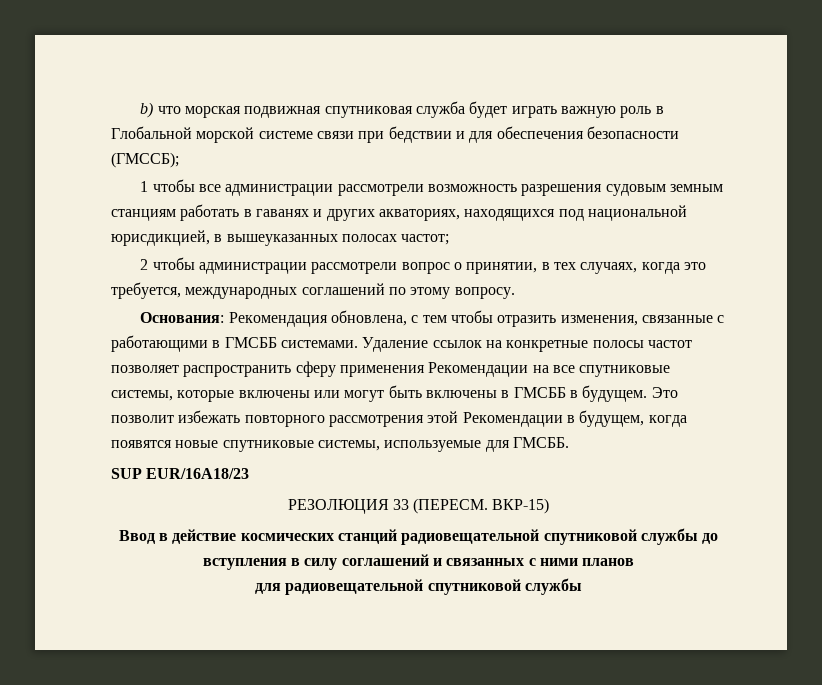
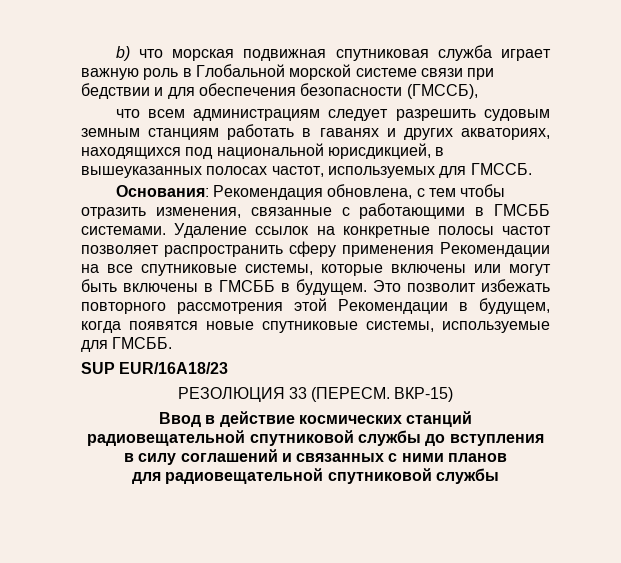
- b) что морская подвижная спутниковая служба будет играть важную роль в Глобальной морской системе связи при бедствии и для обеспечения безопасности (ГМССБ);
- 1 чтобы все администрации рассмотрели возможность разрешения судовым земным станциям работать в гаванях и других акваториях, находящихся под национальной юрисдикцией, в вышеуказанных полосах частот;
- 2 чтобы администрации рассмотрели вопрос о принятии, в тех случаях, когда это требуется, международных соглашений по этому вопросу.
+ b) что морская подвижная спутниковая служба играет важную роль в Глобальной морской системе связи при бедствии и для обеспечения безопасности (ГМССБ),
+ что всем администрациям следует разрешить судовым земным станциям работать в гаванях и других акваториях, находящихся под национальной юрисдикцией, в вышеуказанных полосах частот, используемых для ГМССБ.

